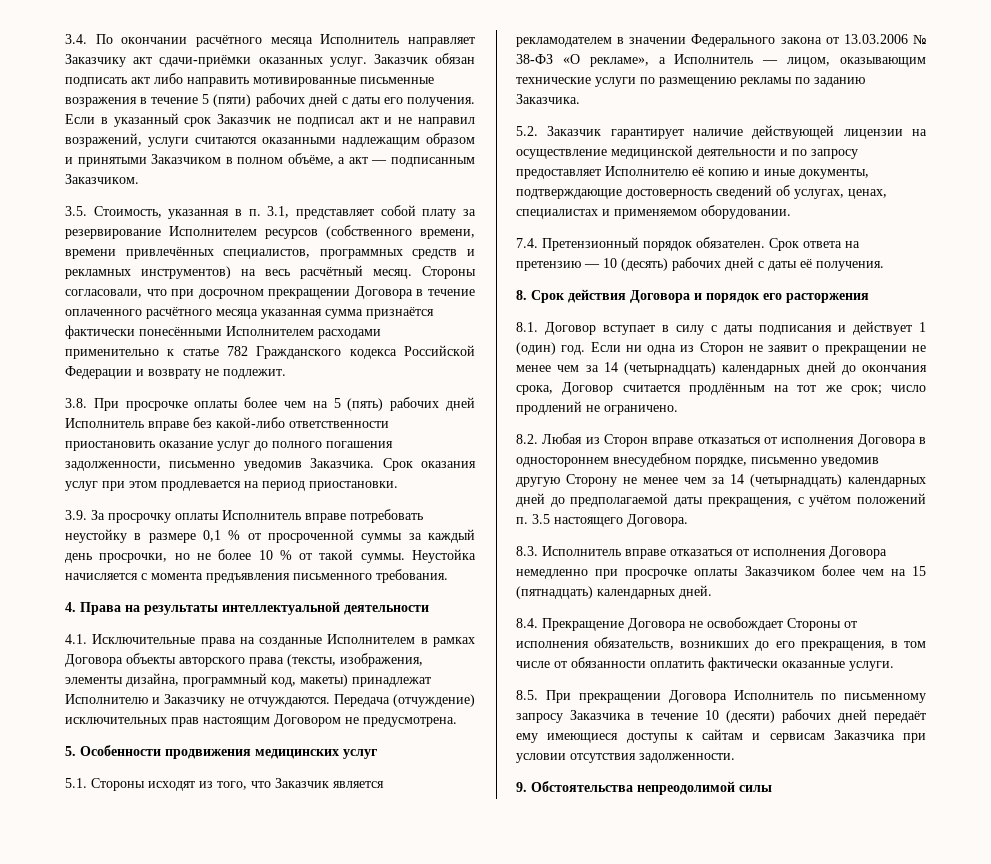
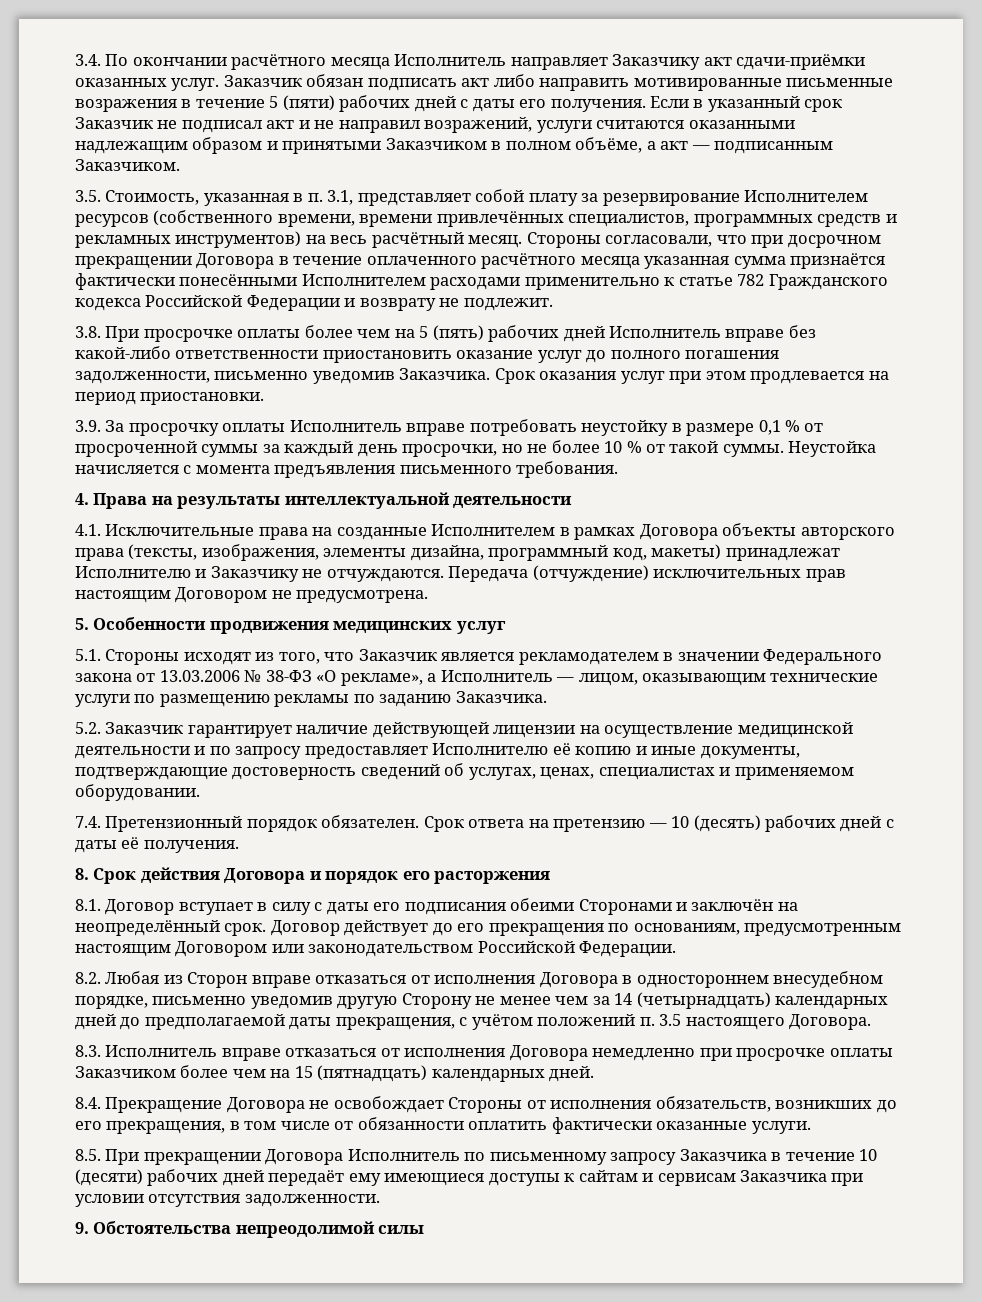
- 8.1. Договор вступает в силу с даты подписания и действует 1 (один) год. Если ни одна из Сторон не заявит о прекращении не менее чем за 14 (четырнадцать) календарных дней до окончания срока, Договор считается продлённым на тот же срок; число продлений не ограничено.
+ 8.1. Договор вступает в силу с даты его подписания обеими Сторонами и заключён на неопределённый срок. Договор действует до его прекращения по основаниям, предусмотренным настоящим Договором или законодательством Российской Федерации.

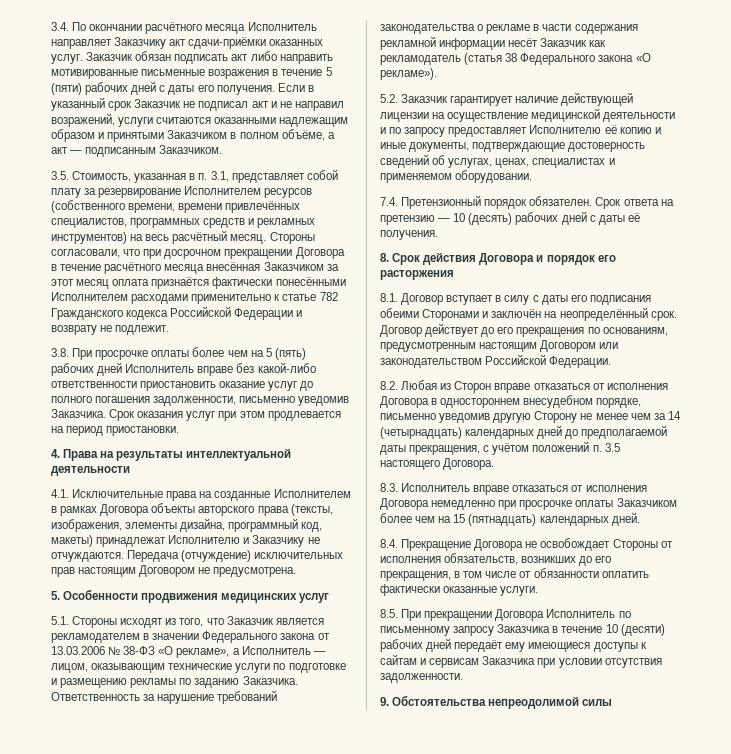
- Стороны согласовали, что при досрочном прекращении Договора в течение оплаченного расчётного месяца указанная сумма признаётся фактически понесёнными Исполнителем расходами применительно к статье 782 Гражданского кодекса Российской Федерации и возврату не подлежит.
+ Стороны согласовали, что при досрочном прекращении Договора в течение расчётного месяца внесённая Заказчиком за этот месяц оплата признаётся фактически понесёнными Исполнителем расходами применительно к статье 782 Гражданского кодекса Российской Федерации и возврату не подлежит.
- 3.9. За просрочку оплаты Исполнитель вправе потребовать неустойку в размере 0,1 % от просроченной суммы за каждый день просрочки, но не более 10 % от такой суммы. Неустойка начисляется с момента предъявления письменного требования.
- 5.1. Стороны исходят из того, что Заказчик является рекламодателем в значении Федерального закона от 13.03.2006 № 38-ФЗ «О рекламе», а Исполнитель — лицом, оказывающим технические услуги по размещению рекламы по заданию Заказчика.
+ 5.1. Стороны исходят из того, что Заказчик является рекламодателем в значении Федерального закона от 13.03.2006 № 38-ФЗ «О рекламе», а Исполнитель — лицом, оказывающим технические услуги по подготовке и размещению рекламы по заданию Заказчика. Ответственность за нарушение требований законодательства о рекламе в части содержания рекламной информации несёт Заказчик как рекламодатель (статья 38 Федерального закона «О рекламе»).

